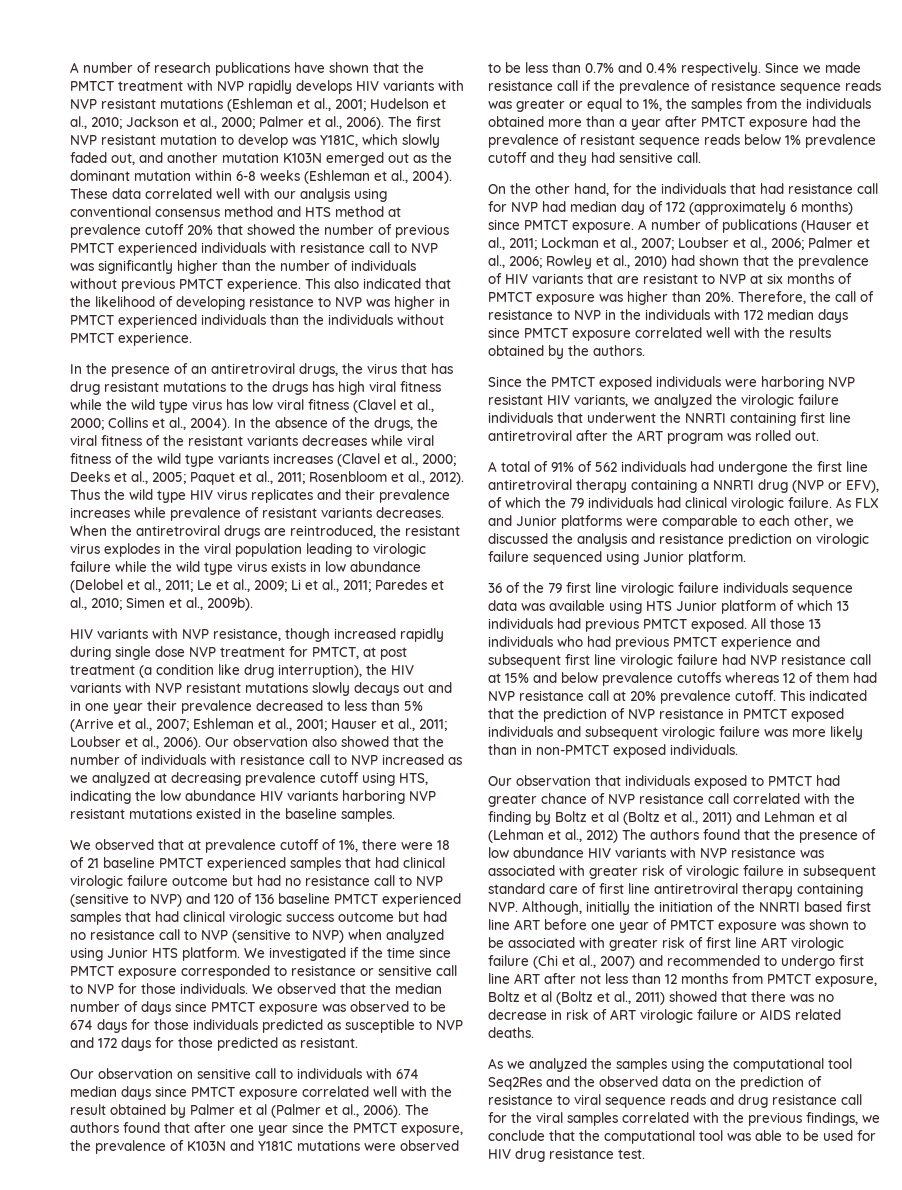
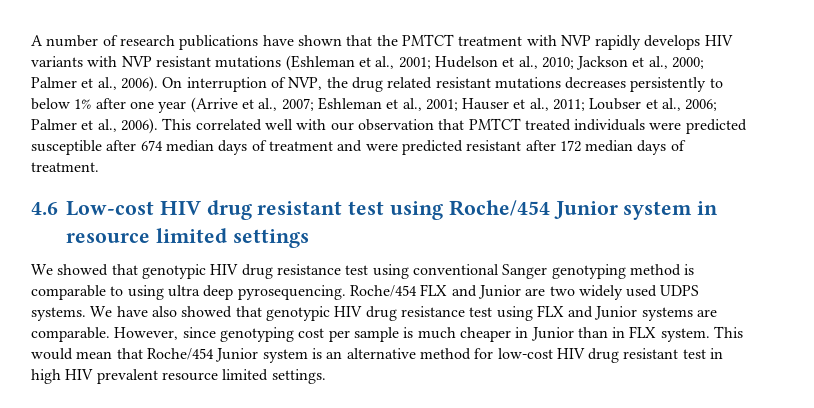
- The first NVP resistant mutation to develop was Y181C, which slowly faded out, and another mutation K103N emerged out as the dominant mutation within 6-8 weeks (Eshleman et al., 2004). These data correlated well with our analysis using conventional consensus method and HTS method at prevalence cutoff 20% that showed the number of previous PMTCT experienced individuals with resistance call to NVP was significantly higher than the number of individuals without previous PMTCT experience. This also indicated that the likelihood of developing resistance to NVP was higher in PMTCT experienced individuals than the individuals without PMTCT experience.
- In the presence of an antiretroviral drugs, the virus that has drug resistant mutations to the drugs has high viral fitness while the wild type virus has low viral fitness (Clavel et al., 2000; Collins et al., 2004). In the absence of the drugs, the viral fitness of the resistant variants decreases while viral fitness of the wild type variants increases (Clavel et al., 2000; Deeks et al., 2005; Paquet et al., 2011; Rosenbloom et al., 2012). Thus the wild type HIV virus replicates and their prevalence increases while prevalence of resistant variants decreases. When the antiretroviral drugs are reintroduced, the resistant virus explodes in the viral population leading to virologic failure while the wild type virus exists in low abundance (Delobel et al., 2011; Le et al., 2009; Li et al., 2011; Paredes et al., 2010; Simen et al., 2009b).
- HIV variants with NVP resistance, though increased rapidly during single dose NVP treatment for PMTCT, at post treatment (a condition like drug interruption), the HIV variants with NVP resistant mutations slowly decays out and in one year their prevalence decreased to less than 5% (Arrive et al., 2007; Eshleman et al., 2001; Hauser et al., 2011; Loubser et al., 2006). Our observation also showed that the number of individuals with resistance call to NVP increased as we analyzed at decreasing prevalence cutoff using HTS, indicating the low abundance HIV variants harboring NVP resistant mutations existed in the baseline samples.
- We observed that at prevalence cutoff of 1%, there were 18 of 21 baseline PMTCT experienced samples that had clinical virologic failure outcome but had no resistance call to NVP (sensitive to NVP) and 120 of 136 baseline PMTCT experienced samples that had clinical virologic success outcome but had no resistance call to NVP (sensitive to NVP) when analyzed using Junior HTS platform. We investigated if the time since PMTCT exposure corresponded to resistance or sensitive call to NVP for those individuals. We observed that the median number of days since PMTCT exposure was observed to be 674 days for those individuals predicted as susceptible to NVP and 172 days for those predicted as resistant.
- Our observation on sensitive call to individuals with 674 median days since PMTCT exposure correlated well with the result obtained by Palmer et al (Palmer et al., 2006). The authors found that after one year since the PMTCT exposure, the prevalence of K103N and Y181C mutations were observed to be less than 0.7% and 0.4% respectively. Since we made resistance call if the prevalence of resistance sequence reads was greater or equal to 1%, the samples from the individuals obtained more than a year after PMTCT exposure had the prevalence of resistant sequence reads below 1% prevalence cutoff and they had sensitive call.
- On the other hand, for the individuals that had resistance call for NVP had median day of 172 (approximately 6 months) since PMTCT exposure. A number of publications (Hauser et al., 2011; Lockman et al., 2007; Loubser et al., 2006; Palmer et al., 2006; Rowley et al., 2010) had shown that the prevalence of HIV variants that are resistant to NVP at six months of PMTCT exposure was higher than 20%. Therefore, the call of resistance to NVP in the individuals with 172 median days since PMTCT exposure correlated well with the results obtained by the authors.
- Since the PMTCT exposed individuals were harboring NVP resistant HIV variants, we analyzed the virologic failure individuals that underwent the NNRTI containing first line antiretroviral after the ART program was rolled out.
- A total of 91% of 562 individuals had undergone the first line antiretroviral therapy containing a NNRTI drug (NVP or EFV), of which the 79 individuals had clinical virologic failure. As FLX and Junior platforms were comparable to each other, we discussed the analysis and resistance prediction on virologic failure sequenced using Junior platform.
- 36 of the 79 first line virologic failure individuals sequence data was available using HTS Junior platform of which 13 individuals had previous PMTCT exposed. All those 13 individuals who had previous PMTCT experience and subsequent first line virologic failure had NVP resistance call at 15% and below prevalence cutoffs whereas 12 of them had NVP resistance call at 20% prevalence cutoff. This indicated that the prediction of NVP resistance in PMTCT exposed individuals and subsequent virologic failure was more likely than in non-PMTCT exposed individuals.
- Our observation that individuals exposed to PMTCT had greater chance of NVP resistance call correlated with the finding by Boltz et al (Boltz et al., 2011) and Lehman et al (Lehman et al., 2012) The authors found that the presence of low abundance HIV variants with NVP resistance was associated with greater risk of virologic failure in subsequent standard care of first line antiretroviral therapy containing NVP. Although, initially the initiation of the NNRTI based first line ART before one year of PMTCT exposure was shown to be associated with greater risk of first line ART virologic failure (Chi et al., 2007) and recommended to undergo first line ART after not less than 12 months from PMTCT exposure, Boltz et al (Boltz et al., 2011) showed that there was no decrease in risk of ART virologic failure or AIDS related deaths.
- As we analyzed the samples using the computational tool Seq2Res and the observed data on the prediction of resistance to viral sequence reads and drug resistance call for the viral samples correlated with the previous findings, we conclude that the computational tool was able to be used for HIV drug resistance test.
+ On interruption of NVP, the drug related resistant mutations decreases persistently to below 1% after one year (Arrive et al., 2007; Eshleman et al., 2001; Hauser et al., 2011; Loubser et al., 2006; Palmer et al., 2006). This correlated well with our observation that PMTCT treated individuals were predicted susceptible after 674 median days of treatment and were predicted resistant after 172 median days of treatment.
+ 4.6 Low-cost HIV drug resistant test using Roche/454 Junior system in resource limited settings
+ We showed that genotypic HIV drug resistance test using conventional Sanger genotyping method is comparable to using ultra deep pyrosequencing. Roche/454 FLX and Junior are two widely used UDPS systems. We have also showed that genotypic HIV drug resistance test using FLX and Junior systems are comparable. However, since genotyping cost per sample is much cheaper in Junior than in FLX system. This would mean that Roche/454 Junior system is an alternative method for low-cost HIV drug resistant test in high HIV prevalent resource limited settings.

